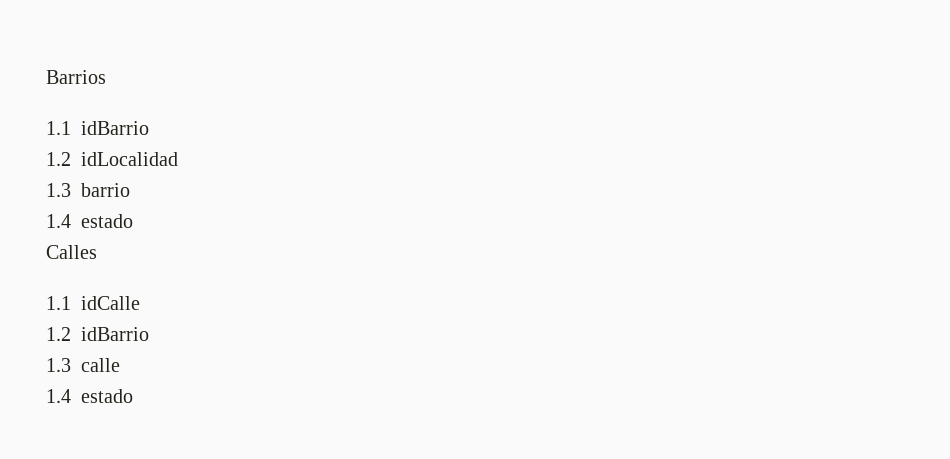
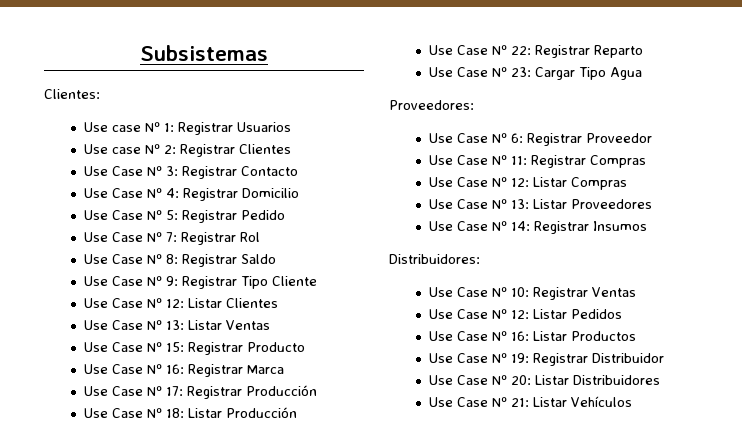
- Barrios
- 1.1 idBarrio
- 1.2 idLocalidad
- 1.3 barrio
- 1.4 estado
- Calles
- 1.1 idCalle
- 1.2 idBarrio
- 1.3 calle
- 1.4 estado
+ Subsistemas
+ Clientes:
+ Use case Nº 1: Registrar Usuarios
+ Use case Nº 2: Registrar Clientes
+ Use Case Nº 3: Registrar Contacto
+ Use Case Nº 4: Registrar Domicilio
+ Use Case Nº 5: Registrar Pedido
+ Use Case Nº 7: Registrar Rol
+ Use Case Nº 8: Registrar Saldo
+ Use Case Nº 9: Registrar Tipo Cliente
+ Use Case Nº 12: Listar Clientes
+ Use Case Nº 13: Listar Ventas
+ Use Case Nº 15: Registrar Producto
+ Use Case Nº 16: Registrar Marca
+ Use Case Nº 17: Registrar Producción
+ Use Case Nº 18: Listar Producción
+ Use Case Nº 22: Registrar Reparto
+ Use Case Nº 23: Cargar Tipo Agua
+ Proveedores:
+ Use Case Nº 6: Registrar Proveedor
+ Use Case Nº 11: Registrar Compras
+ Use Case Nº 12: Listar Compras
+ Use Case Nº 13: Listar Proveedores
+ Use Case Nº 14: Registrar Insumos
+ Distribuidores:
+ Use Case Nº 10: Registrar Ventas
+ Use Case Nº 12: Listar Pedidos
+ Use Case Nº 16: Listar Productos
+ Use Case Nº 19: Registrar Distribuidor
+ Use Case Nº 20: Listar Distribuidores
+ Use Case Nº 21: Listar Vehículos

